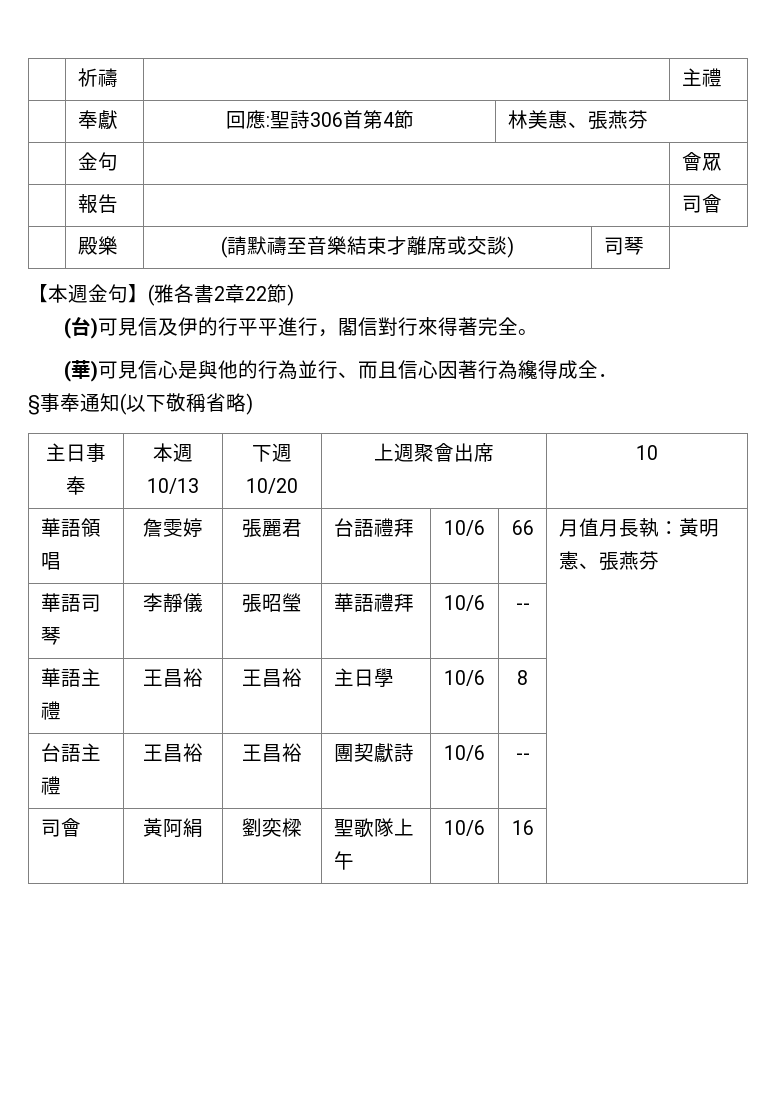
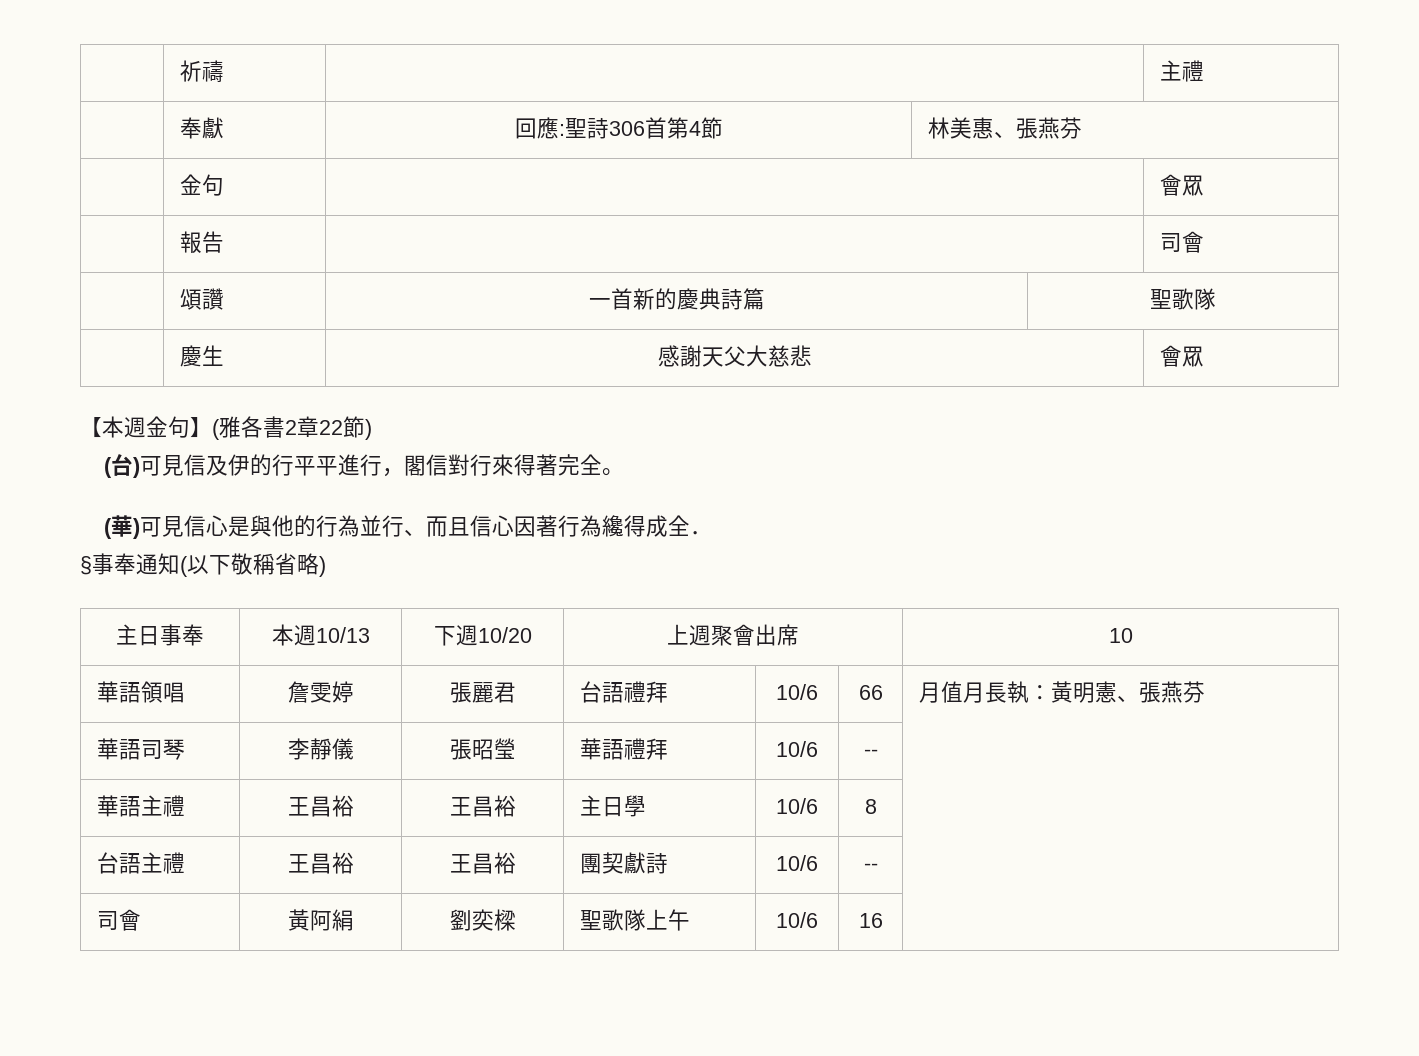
- | 殿樂 | (請默禱至音樂結束才離席或交談) | 司琴
+ | 頌讚 | 一首新的慶典詩篇 | 聖歌隊
+ | 慶生 | 感謝天父大慈悲 | 會眾

